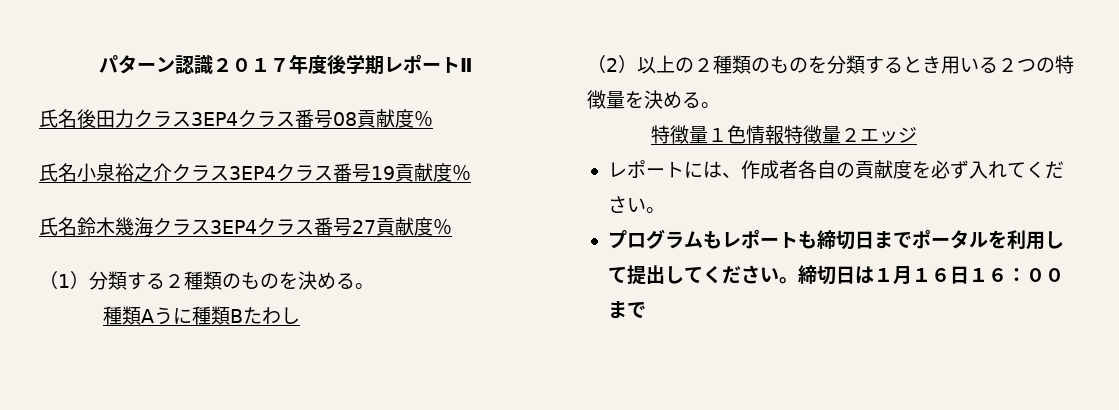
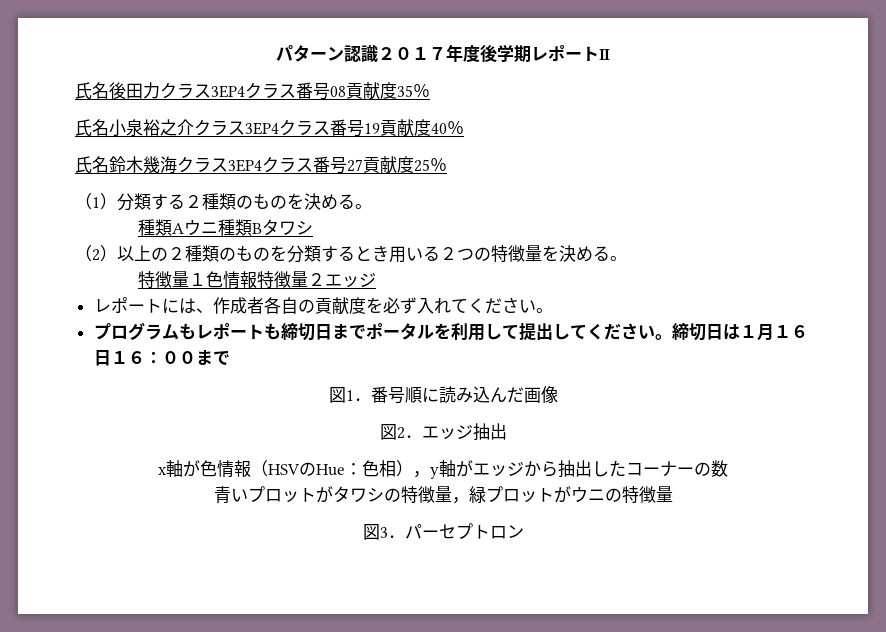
- 氏名後田力クラス3EP4クラス番号08貢献度％
+ 氏名後田力クラス3EP4クラス番号08貢献度35％
- 氏名小泉裕之介クラス3EP4クラス番号19貢献度％
+ 氏名小泉裕之介クラス3EP4クラス番号19貢献度40％
- 氏名鈴木幾海クラス3EP4クラス番号27貢献度％
+ 氏名鈴木幾海クラス3EP4クラス番号27貢献度25％
- 種類Aうに種類Bたわし
+ 種類Aウニ種類Bタワシ
+ 図1．番号順に読み込んだ画像
+ 図2．エッジ抽出
+ x軸が色情報（HSVのHue：色相），y軸がエッジから抽出したコーナーの数
+ 青いプロットがタワシの特徴量，緑プロットがウニの特徴量
+ 図3．パーセプトロン

